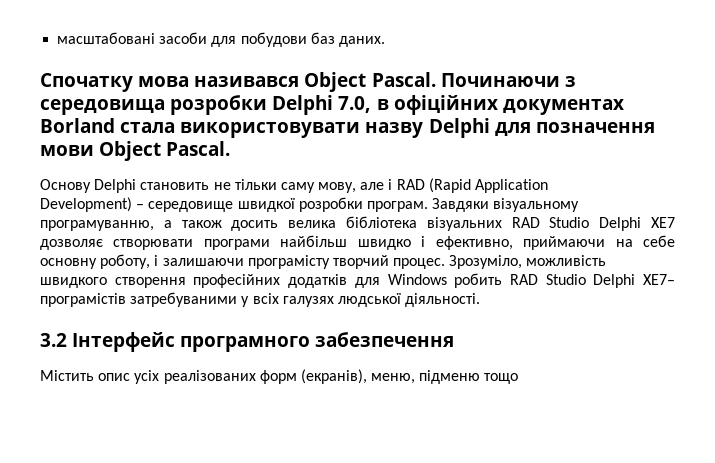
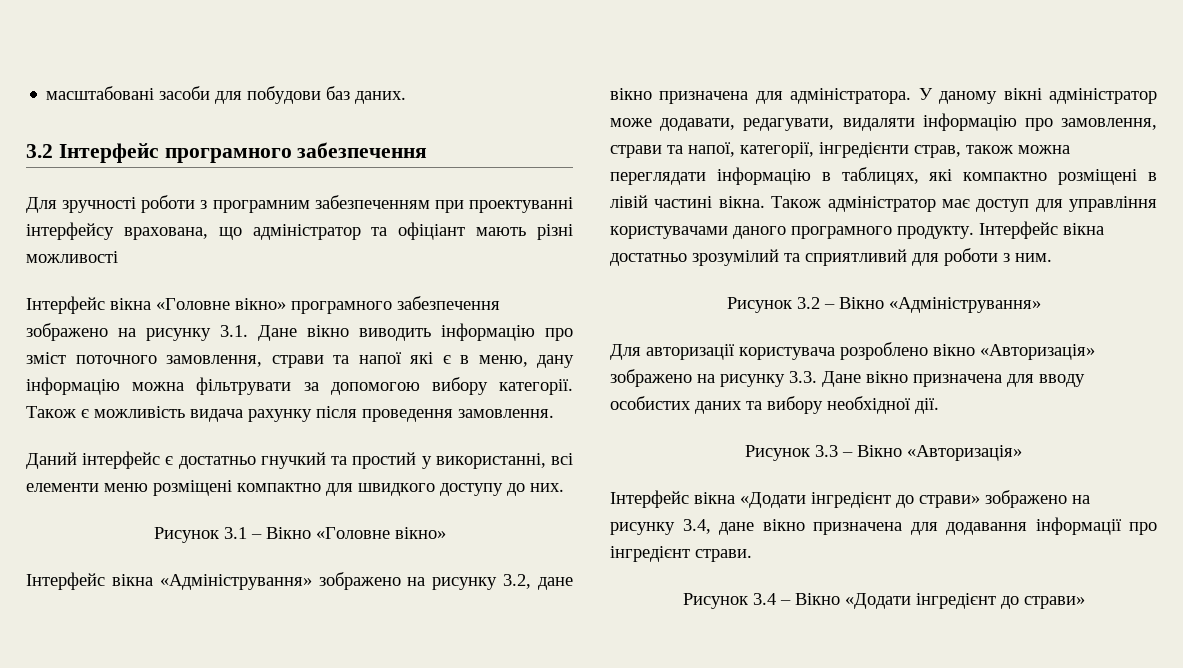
- Спочатку мова називався Object Pascal. Починаючи з середовища розробки Delphi 7.0, в офіційних документах Borland стала використовувати назву Delphi для позначення мови Object Pascal.
- Основу Delphi становить не тільки саму мову, але і RAD (Rapid Application
- Development) – середовище швидкої розробки програм. Завдяки візуальному програмуванню, а також досить велика бібліотека візуальних RAD Studio Delphi XE7 дозволяє створювати програми найбільш швидко і ефективно, приймаючи на себе основну роботу, і залишаючи програмісту творчий процес. Зрозуміло, можливість швидкого створення професійних додатків для Windows робить RAD Studio Delphi XE7– програмістів затребуваними у всіх галузях людської діяльності.
  3.2 Інтерфейс програмного забезпечення
- Містить опис усіх реалізованих форм (екранів), меню, підменю тощо
+ Для зручності роботи з програмним забезпеченням при проектуванні інтерфейсу врахована, що адміністратор та офіціант мають різні можливості
+ Інтерфейс вікна «Головне вікно» програмного забезпечення зображено на рисунку 3.1. Дане вікно виводить інформацію про зміст поточного замовлення, страви та напої які є в меню, дану інформацію можна фільтрувати за допомогою вибору категорії. Також є можливість видача рахунку після проведення замовлення.
+ Даний інтерфейс є достатньо гнучкий та простий у використанні, всі елементи меню розміщені компактно для швидкого доступу до них.
+ Рисунок 3.1 – Вікно «Головне вікно»
+ Інтерфейс вікна «Адміністрування» зображено на рисунку 3.2, дане вікно призначена для адміністратора. У даному вікні адміністратор може додавати, редагувати, видаляти інформацію про замовлення, страви та напої, категорії, інгредієнти страв, також можна переглядати інформацію в таблицях, які компактно розміщені в лівій частині вікна. Також адміністратор має доступ для управління користувачами даного програмного продукту. Інтерфейс вікна достатньо зрозумілий та сприятливий для роботи з ним.
+ Рисунок 3.2 – Вікно «Адміністрування»
+ Для авторизації користувача розроблено вікно «Авторизація» зображено на рисунку 3.3. Дане вікно призначена для вводу особистих даних та вибору необхідної дії.
+ Рисунок 3.3 – Вікно «Авторизація»
+ Інтерфейс вікна «Додати інгредієнт до страви» зображено на рисунку 3.4, дане вікно призначена для додавання інформації про інгредієнт страви.
+ Рисунок 3.4 – Вікно «Додати інгредієнт до страви»

